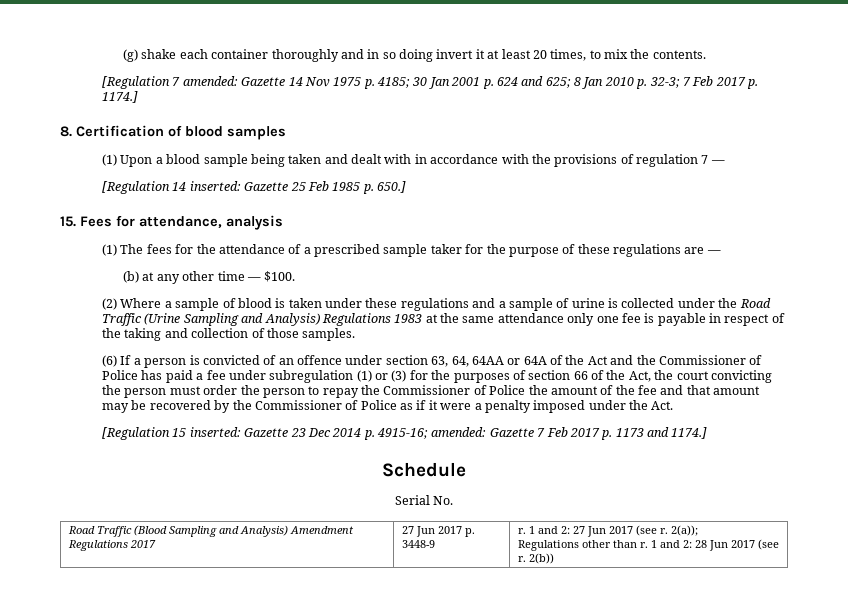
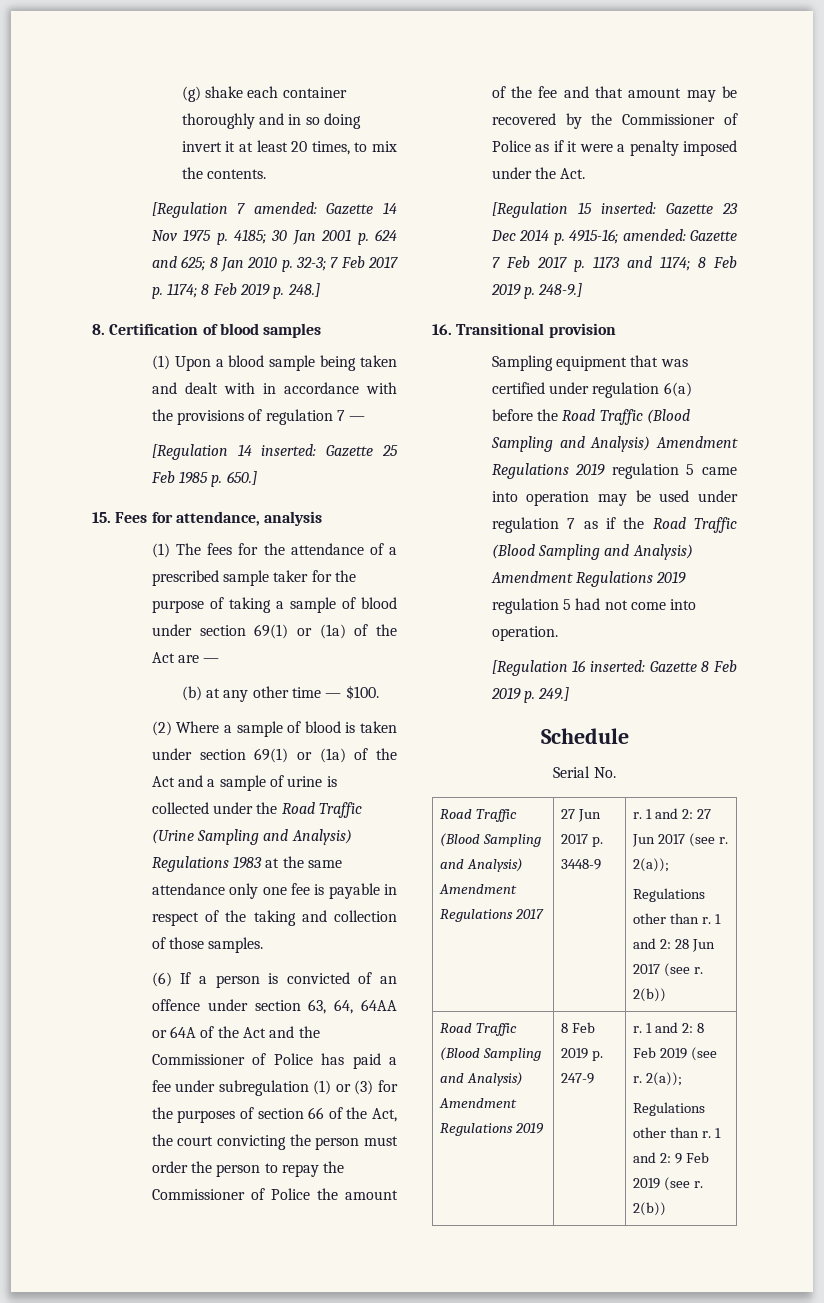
- [Regulation 7 amended: Gazette 14 Nov 1975 p. 4185; 30 Jan 2001 p. 624 and 625; 8 Jan 2010 p. 32-3; 7 Feb 2017 p. 1174.]
+ [Regulation 7 amended: Gazette 14 Nov 1975 p. 4185; 30 Jan 2001 p. 624 and 625; 8 Jan 2010 p. 32-3; 7 Feb 2017 p. 1174; 8 Feb 2019 p. 248.]
- (1) The fees for the attendance of a prescribed sample taker for the purpose of these regulations are —
+ (1) The fees for the attendance of a prescribed sample taker for the purpose of taking a sample of blood under section 69(1) or (1a) of the Act are —
- (2) Where a sample of blood is taken under these regulations and a sample of urine is collected under the Road Traffic (Urine Sampling and Analysis) Regulations 1983 at the same attendance only one fee is payable in respect of the taking and collection of those samples.
+ (2) Where a sample of blood is taken under section 69(1) or (1a) of the Act and a sample of urine is collected under the Road Traffic (Urine Sampling and Analysis) Regulations 1983 at the same attendance only one fee is payable in respect of the taking and collection of those samples.
- [Regulation 15 inserted: Gazette 23 Dec 2014 p. 4915-16; amended: Gazette 7 Feb 2017 p. 1173 and 1174.]
+ [Regulation 15 inserted: Gazette 23 Dec 2014 p. 4915-16; amended: Gazette 7 Feb 2017 p. 1173 and 1174; 8 Feb 2019 p. 248-9.]
+ 16. Transitional provision
+ Sampling equipment that was certified under regulation 6(a) before the Road Traffic (Blood Sampling and Analysis) Amendment Regulations 2019 regulation 5 came into operation may be used under regulation 7 as if the Road Traffic (Blood Sampling and Analysis) Amendment Regulations 2019 regulation 5 had not come into operation.
+ [Regulation 16 inserted: Gazette 8 Feb 2019 p. 249.]
+ Road Traffic (Blood Sampling and Analysis) Amendment Regulations 2019 | 8 Feb 2019 p. 247-9 | r. 1 and 2: 8 Feb 2019 (see r. 2(a));
+ Regulations other than r. 1 and 2: 9 Feb 2019 (see r. 2(b))

